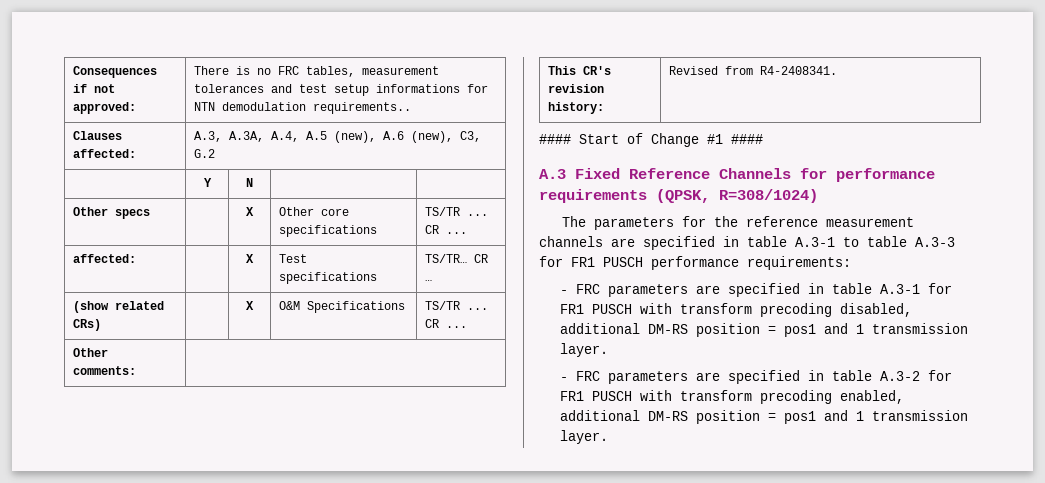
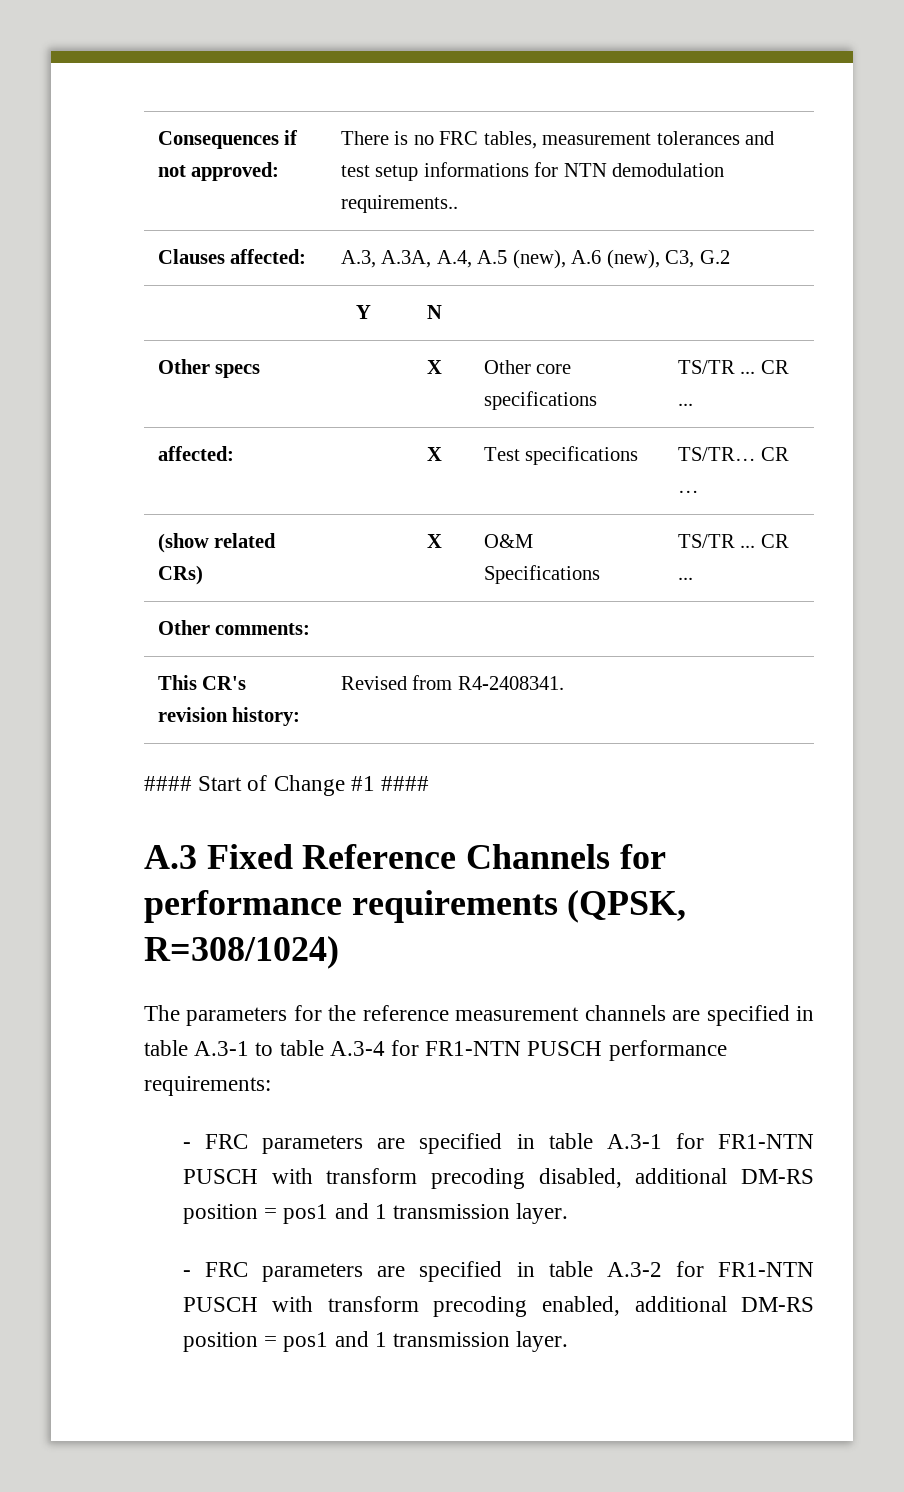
- The parameters for the reference measurement channels are specified in table A.3-1 to table A.3-3 for FR1 PUSCH performance requirements:
+ The parameters for the reference measurement channels are specified in table A.3-1 to table A.3-4 for FR1-NTN PUSCH performance requirements:
- - FRC parameters are specified in table A.3-1 for FR1 PUSCH with transform precoding disabled, additional DM-RS position = pos1 and 1 transmission layer.
+ - FRC parameters are specified in table A.3-1 for FR1-NTN PUSCH with transform precoding disabled, additional DM-RS position = pos1 and 1 transmission layer.
- - FRC parameters are specified in table A.3-2 for FR1 PUSCH with transform precoding enabled, additional DM-RS position = pos1 and 1 transmission layer.
+ - FRC parameters are specified in table A.3-2 for FR1-NTN PUSCH with transform precoding enabled, additional DM-RS position = pos1 and 1 transmission layer.

